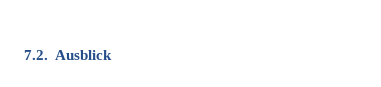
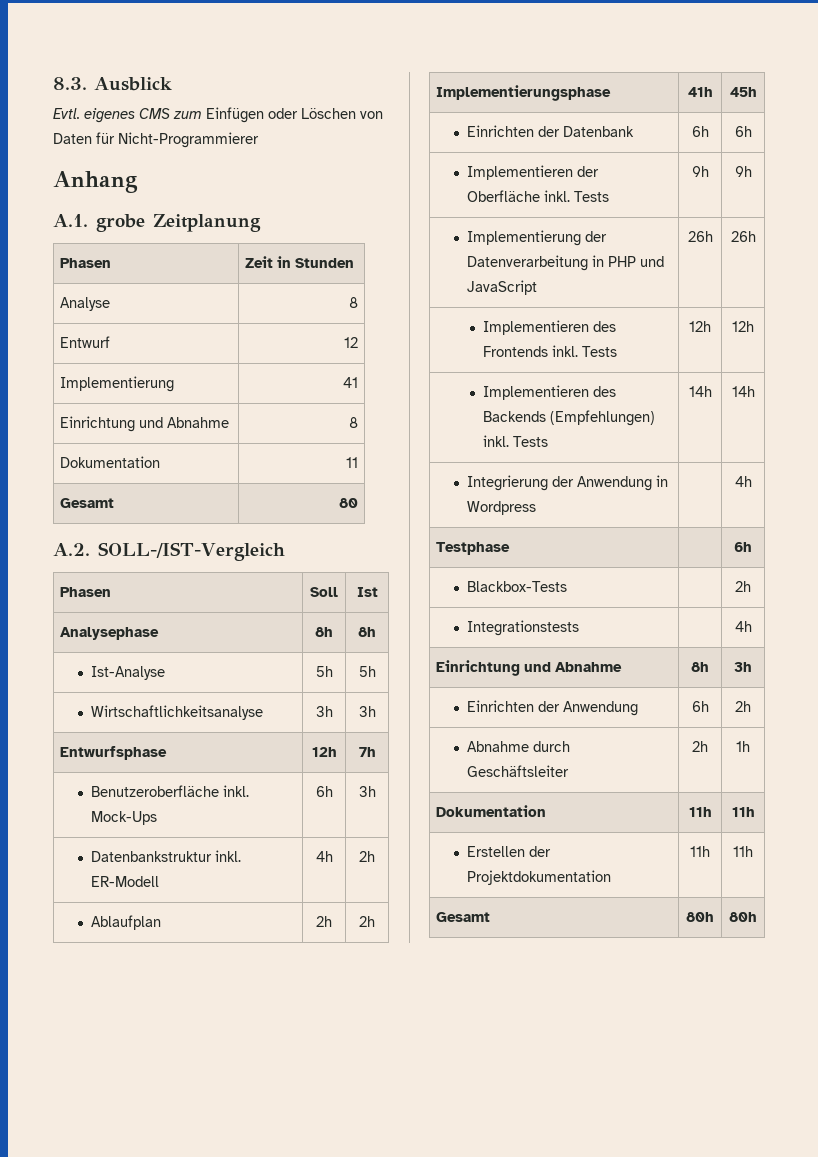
- 7.2. Ausblick
+ 8.3. Ausblick
+ Evtl. eigenes CMS zum Einfügen oder Löschen von Daten für Nicht-Programmierer
+ Anhang
+ A.1. grobe Zeitplanung
+ Phasen | Zeit in Stunden
+ Analyse | 8
+ Entwurf | 12
+ Implementierung | 41
+ Einrichtung und Abnahme | 8
+ Dokumentation | 11
+ Gesamt | 80
+ A.2. SOLL-/IST-Vergleich
+ Phasen | Soll | Ist
+ Analysephase | 8h | 8h
+ Ist-Analyse | 5h | 5h
+ Wirtschaftlichkeitsanalyse | 3h | 3h
+ Entwurfsphase | 12h | 7h
+ Benutzeroberfläche inkl. Mock-Ups | 6h | 3h
+ Datenbankstruktur inkl. ER-Modell | 4h | 2h
+ Ablaufplan | 2h | 2h
+ Implementierungsphase | 41h | 45h
+ Einrichten der Datenbank | 6h | 6h
+ Implementieren der Oberfläche inkl. Tests | 9h | 9h
+ Implementierung der Datenverarbeitung in PHP und JavaScript | 26h | 26h
+ Implementieren des Frontends inkl. Tests | 12h | 12h
+ Implementieren des Backends (Empfehlungen) inkl. Tests | 14h | 14h
+ Integrierung der Anwendung in Wordpress | | 4h
+ Testphase | | 6h
+ Blackbox-Tests | | 2h
+ Integrationstests | | 4h
+ Einrichtung und Abnahme | 8h | 3h
+ Einrichten der Anwendung | 6h | 2h
+ Abnahme durch Geschäftsleiter | 2h | 1h
+ Dokumentation | 11h | 11h
+ Erstellen der Projektdokumentation | 11h | 11h
+ Gesamt | 80h | 80h

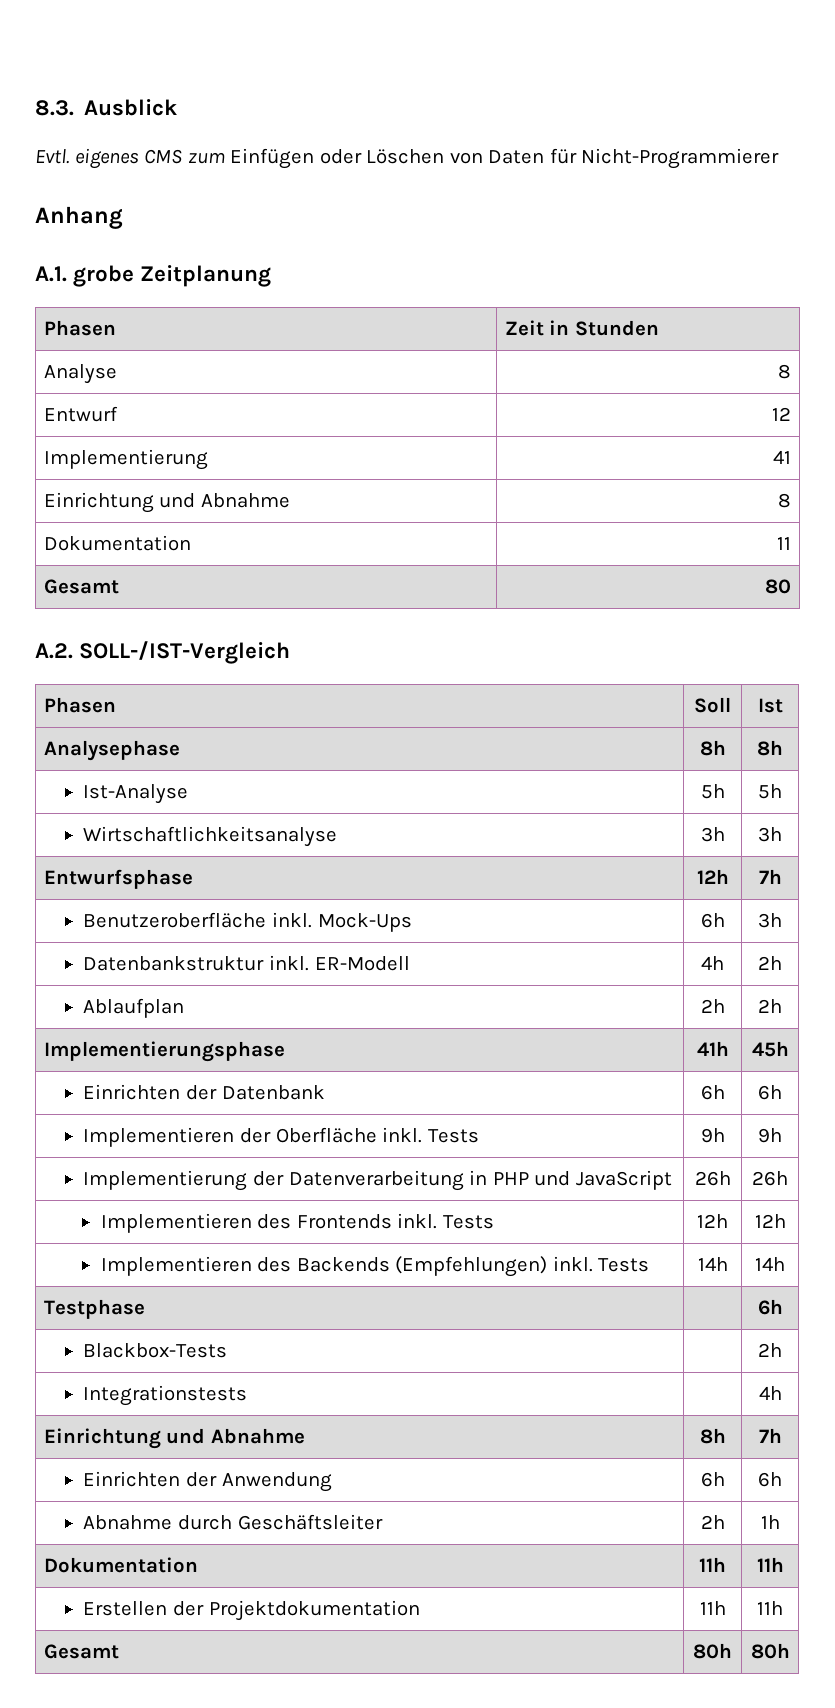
- Integrierung der Anwendung in Wordpress | | 4h
- Einrichtung und Abnahme | 8h | 3h
+ Einrichtung und Abnahme | 8h | 7h
- Einrichten der Anwendung | 6h | 2h
+ Einrichten der Anwendung | 6h | 6h

